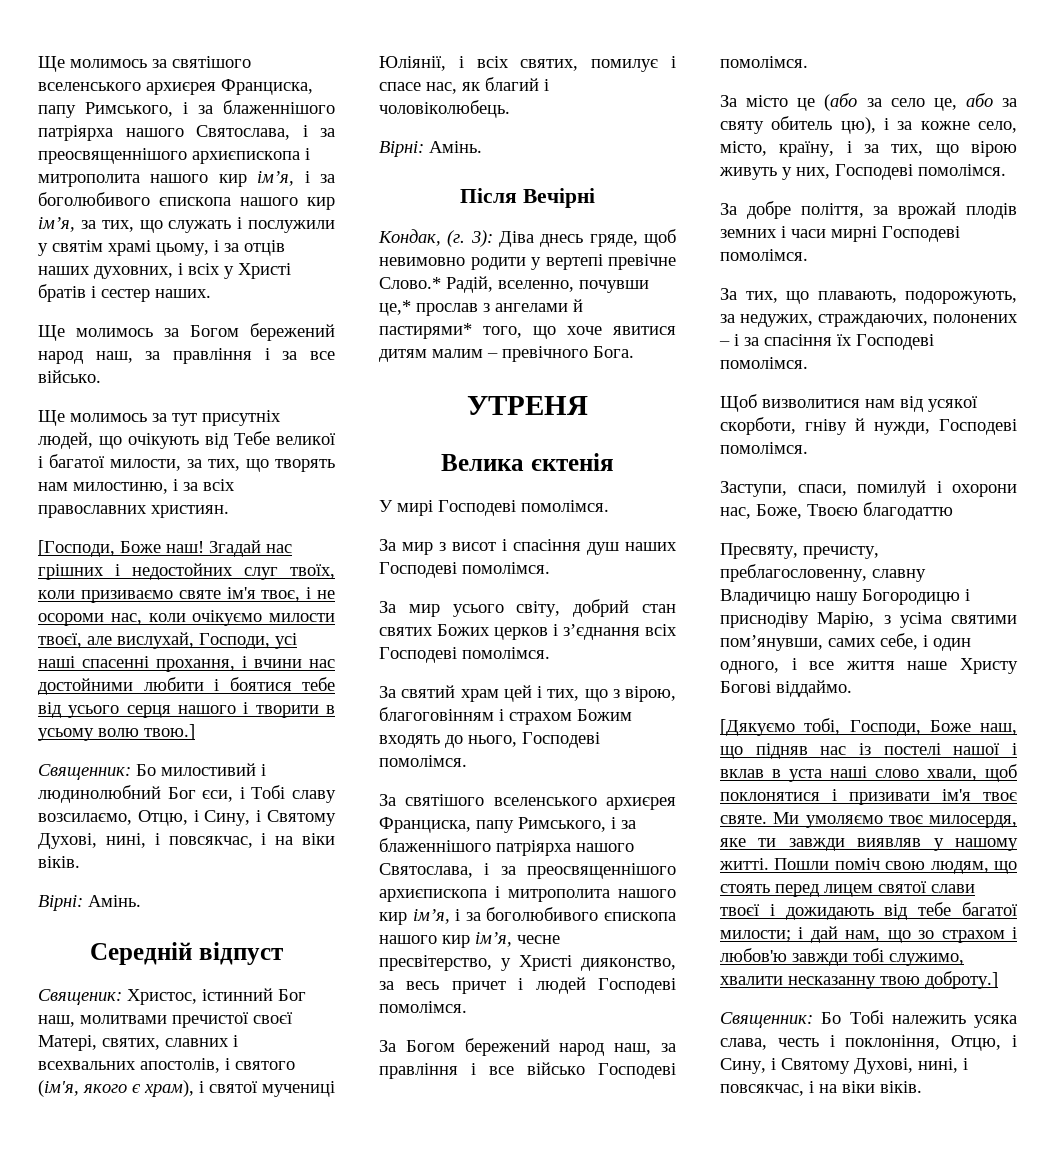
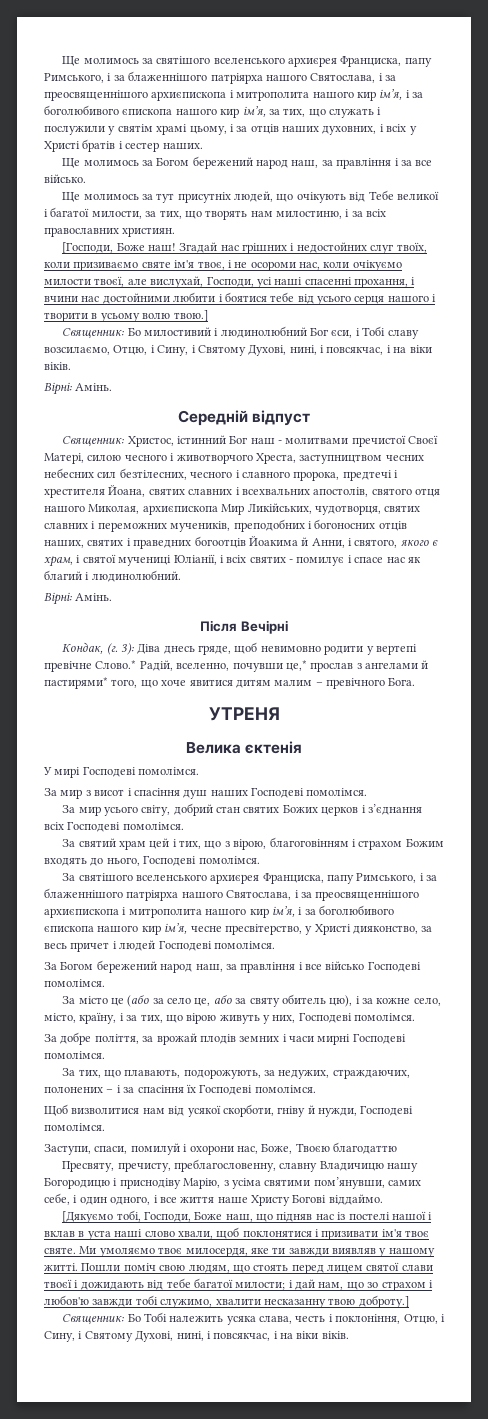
- Священик: Христос, істинний Бог наш, молитвами пречистої своєї Матері, святих, славних і всехвальних апостолів, і святого (ім'я, якого є храм), і святої мучениці Юліянії, і всіх святих, помилує і спасе нас, як благий і чоловіколюбець.
+ Священник: Христос, істинний Бог наш - молитвами пречистої Своєї Матері, силою чесного і животворчого Хреста, заступництвом чесних небесних сил безтілесних, чесного і славного пророка, предтечі і хрестителя Йоана, святих славних і всехвальних апостолів, святого отця нашого Миколая, архиєпископа Мир Ликійських, чудотворця, святих славних і переможних мучеників, преподобних і богоносних отців наших, святих і праведних богоотців Йоакима й Анни, і святого, якого є храм, і святої мучениці Юліанії, і всіх святих - помилує і спасе нас як благий і людинолюбний.

